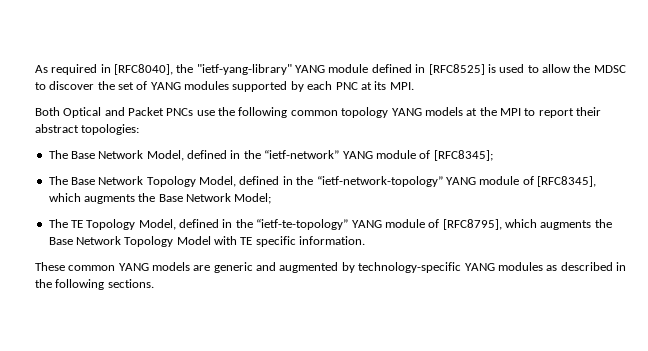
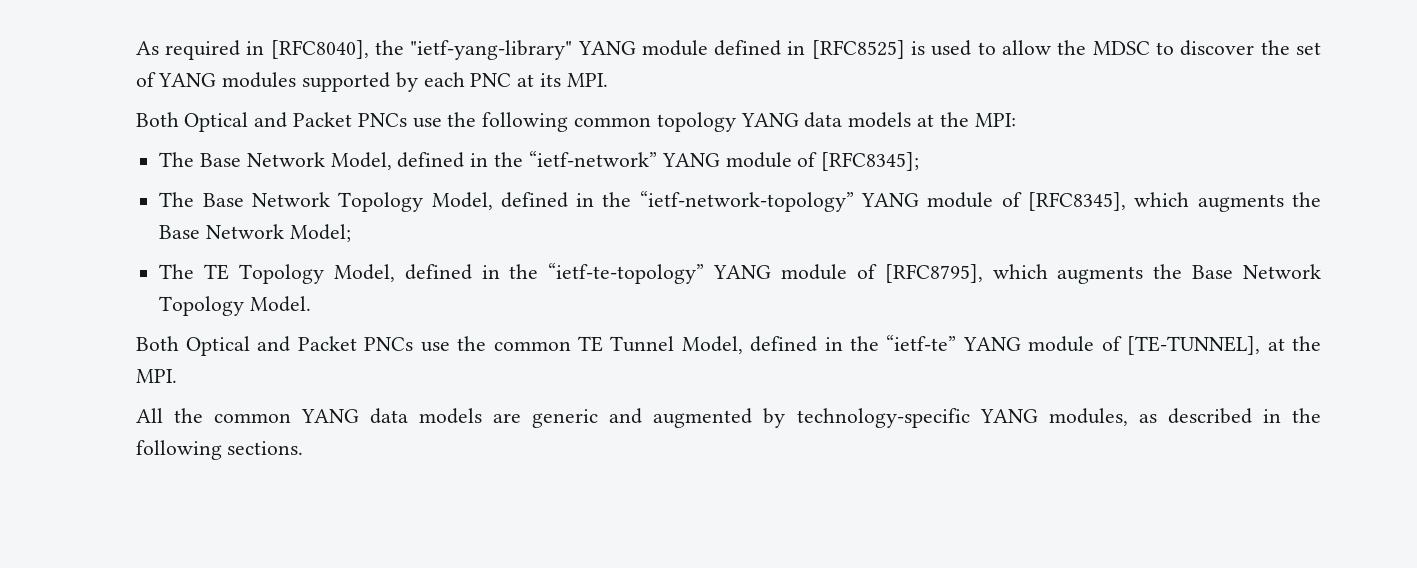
- Both Optical and Packet PNCs use the following common topology YANG models at the MPI to report their abstract topologies:
+ Both Optical and Packet PNCs use the following common topology YANG data models at the MPI:
- The TE Topology Model, defined in the “ietf-te-topology” YANG module of [RFC8795], which augments the Base Network Topology Model with TE specific information.
- These common YANG models are generic and augmented by technology-specific YANG modules as described in the following sections.
+ The TE Topology Model, defined in the “ietf-te-topology” YANG module of [RFC8795], which augments the Base Network Topology Model.
+ Both Optical and Packet PNCs use the common TE Tunnel Model, defined in the “ietf-te” YANG module of [TE-TUNNEL], at the MPI.
+ All the common YANG data models are generic and augmented by technology-specific YANG modules, as described in the following sections.

